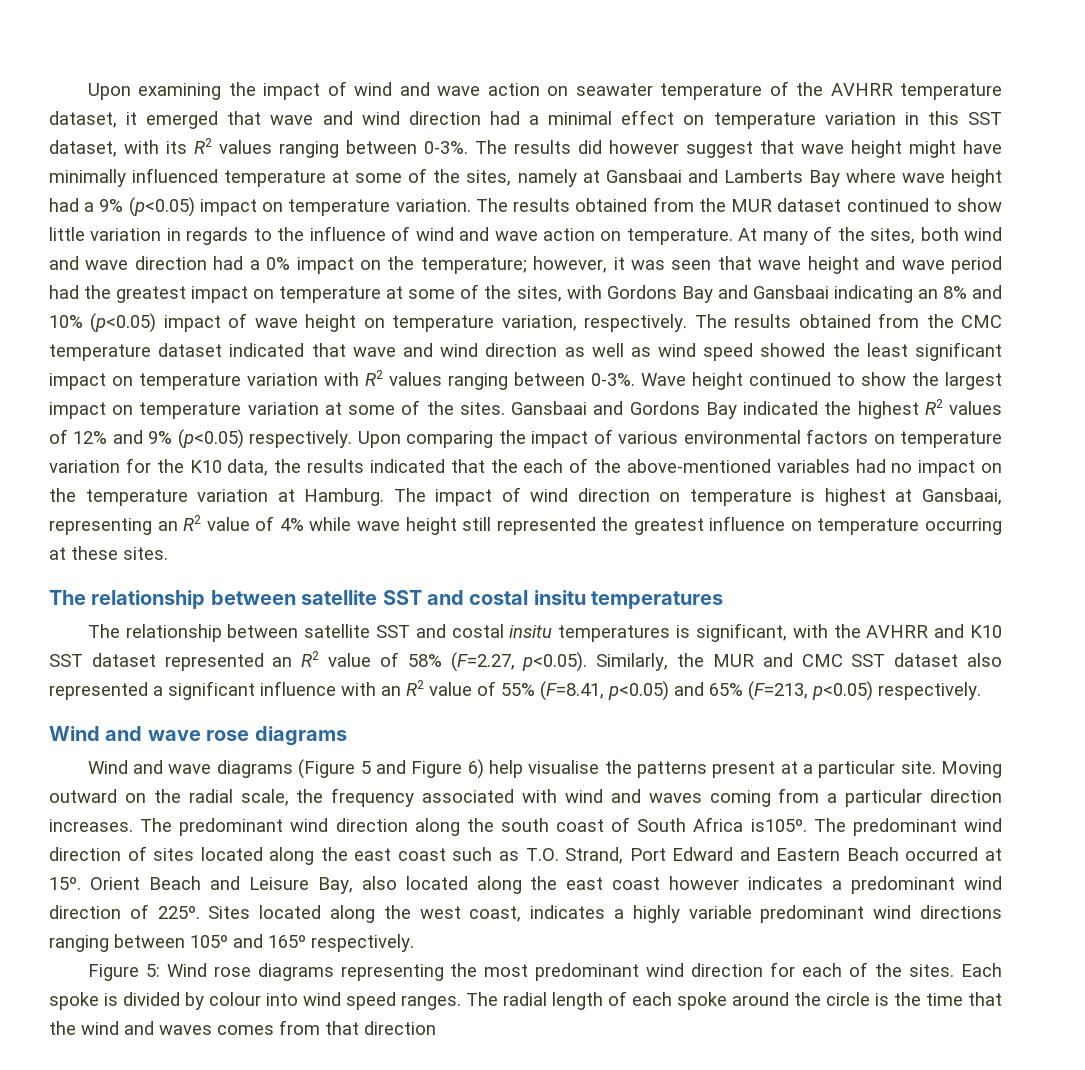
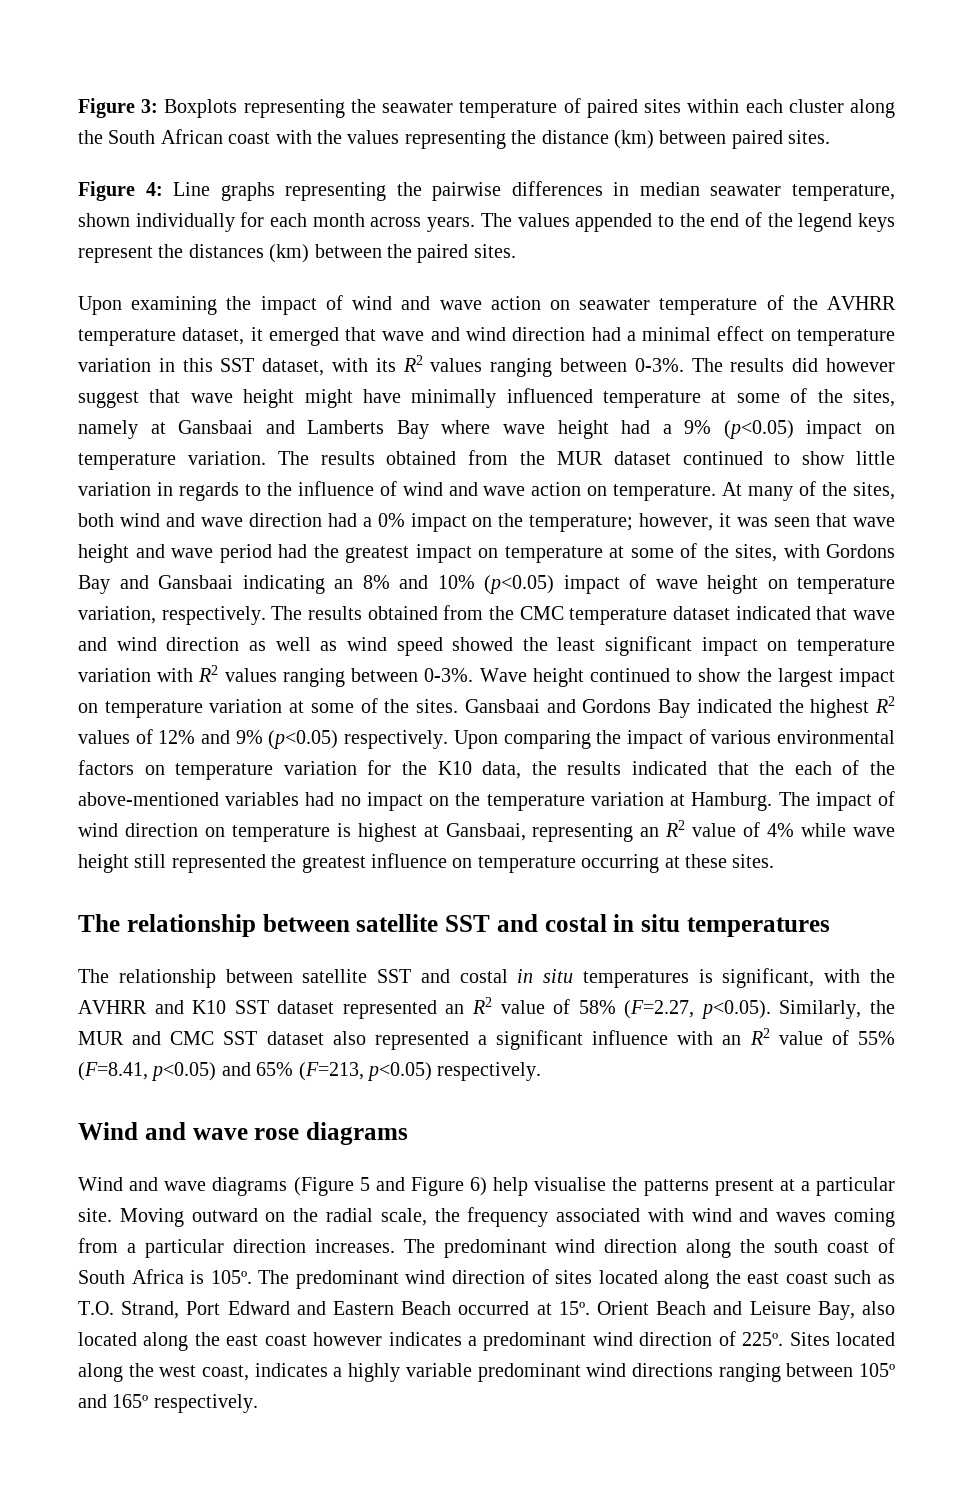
+ Figure 3: Boxplots representing the seawater temperature of paired sites within each cluster along the South African coast with the values representing the distance (km) between paired sites.
+ Figure 4: Line graphs representing the pairwise differences in median seawater temperature, shown individually for each month across years. The values appended to the end of the legend keys represent the distances (km) between the paired sites.
  The impact of wind direction on temperature is highest at Gansbaai, representing an R2 value of 4% while wave height still represented the greatest influence on temperature occurring at these sites.
- The relationship between satellite SST and costal insitu temperatures
+ The relationship between satellite SST and costal in situ temperatures
- The relationship between satellite SST and costal insitu temperatures is significant, with the AVHRR and K10 SST dataset represented an R2 value of 58% (F=2.27, p<0.05). Similarly, the MUR and CMC SST dataset also represented a significant influence with an R2 value of 55% (F=8.41, p<0.05) and 65% (F=213, p<0.05) respectively.
+ The relationship between satellite SST and costal in situ temperatures is significant, with the AVHRR and K10 SST dataset represented an R2 value of 58% (F=2.27, p<0.05). Similarly, the MUR and CMC SST dataset also represented a significant influence with an R2 value of 55% (F=8.41, p<0.05) and 65% (F=213, p<0.05) respectively.
- The predominant wind direction along the south coast of South Africa is105º.
+ The predominant wind direction along the south coast of South Africa is 105º.
- Figure 5: Wind rose diagrams representing the most predominant wind direction for each of the sites. Each spoke is divided by colour into wind speed ranges. The radial length of each spoke around the circle is the time that the wind and waves comes from that direction

